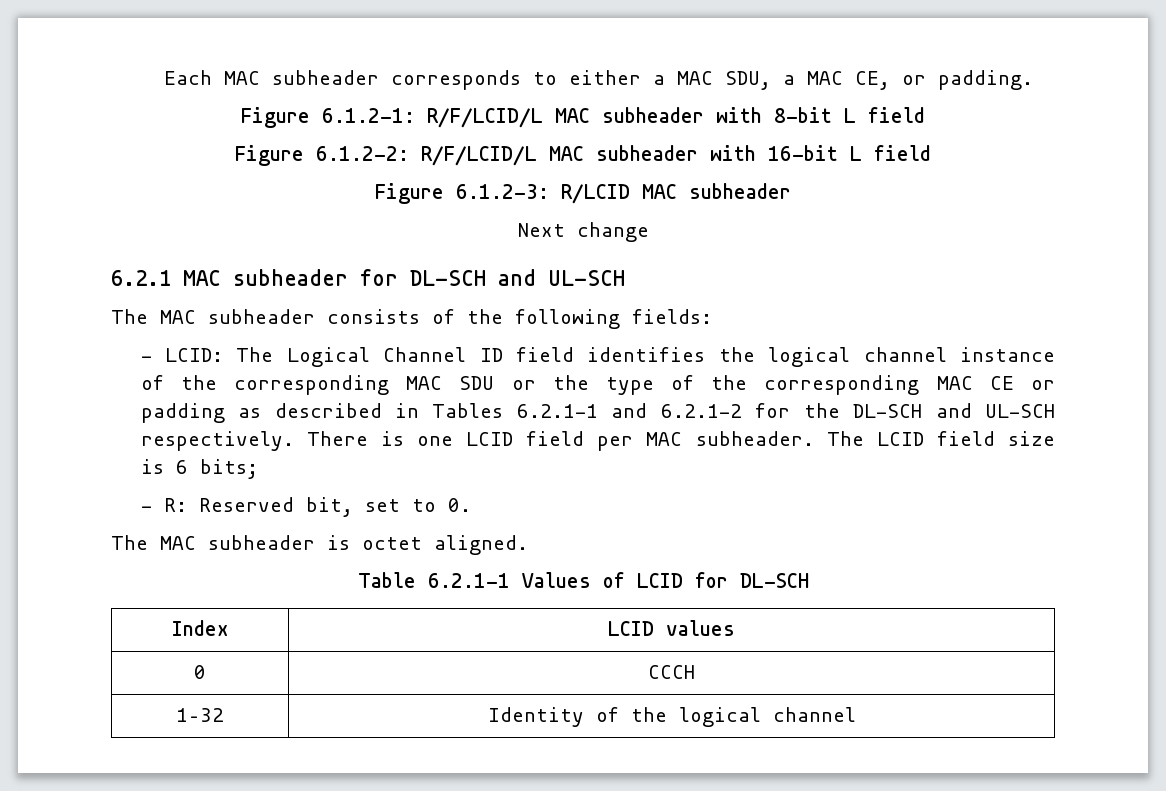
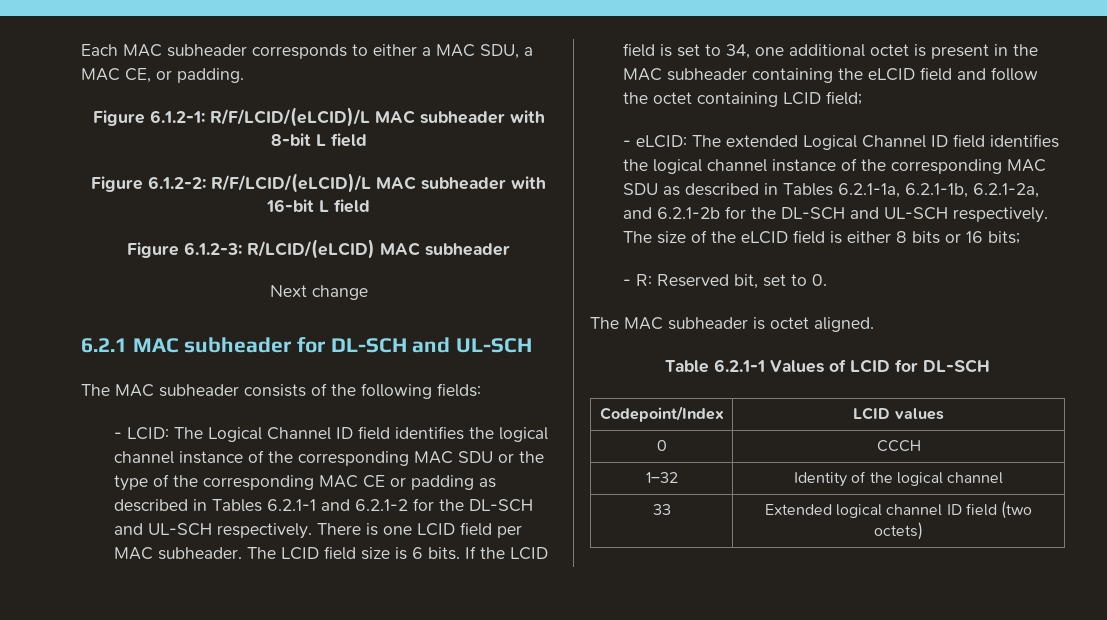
- Figure 6.1.2-1: R/F/LCID/L MAC subheader with 8-bit L field
+ Figure 6.1.2-1: R/F/LCID/(eLCID)/L MAC subheader with 8-bit L field
- Figure 6.1.2-2: R/F/LCID/L MAC subheader with 16-bit L field
+ Figure 6.1.2-2: R/F/LCID/(eLCID)/L MAC subheader with 16-bit L field
- Figure 6.1.2-3: R/LCID MAC subheader
+ Figure 6.1.2-3: R/LCID/(eLCID) MAC subheader
- The LCID field size is 6 bits;
+ The LCID field size is 6 bits. If the LCID field is set to 34, one additional octet is present in the MAC subheader containing the eLCID field and follow the octet containing LCID field;
+ - eLCID: The extended Logical Channel ID field identifies the logical channel instance of the corresponding MAC SDU as described in Tables 6.2.1-1a, 6.2.1-1b, 6.2.1-2a, and 6.2.1-2b for the DL-SCH and UL-SCH respectively. The size of the eLCID field is either 8 bits or 16 bits;
- Index | LCID values
+ Codepoint/Index | LCID values
+ 33 | Extended logical channel ID field (two octets)

